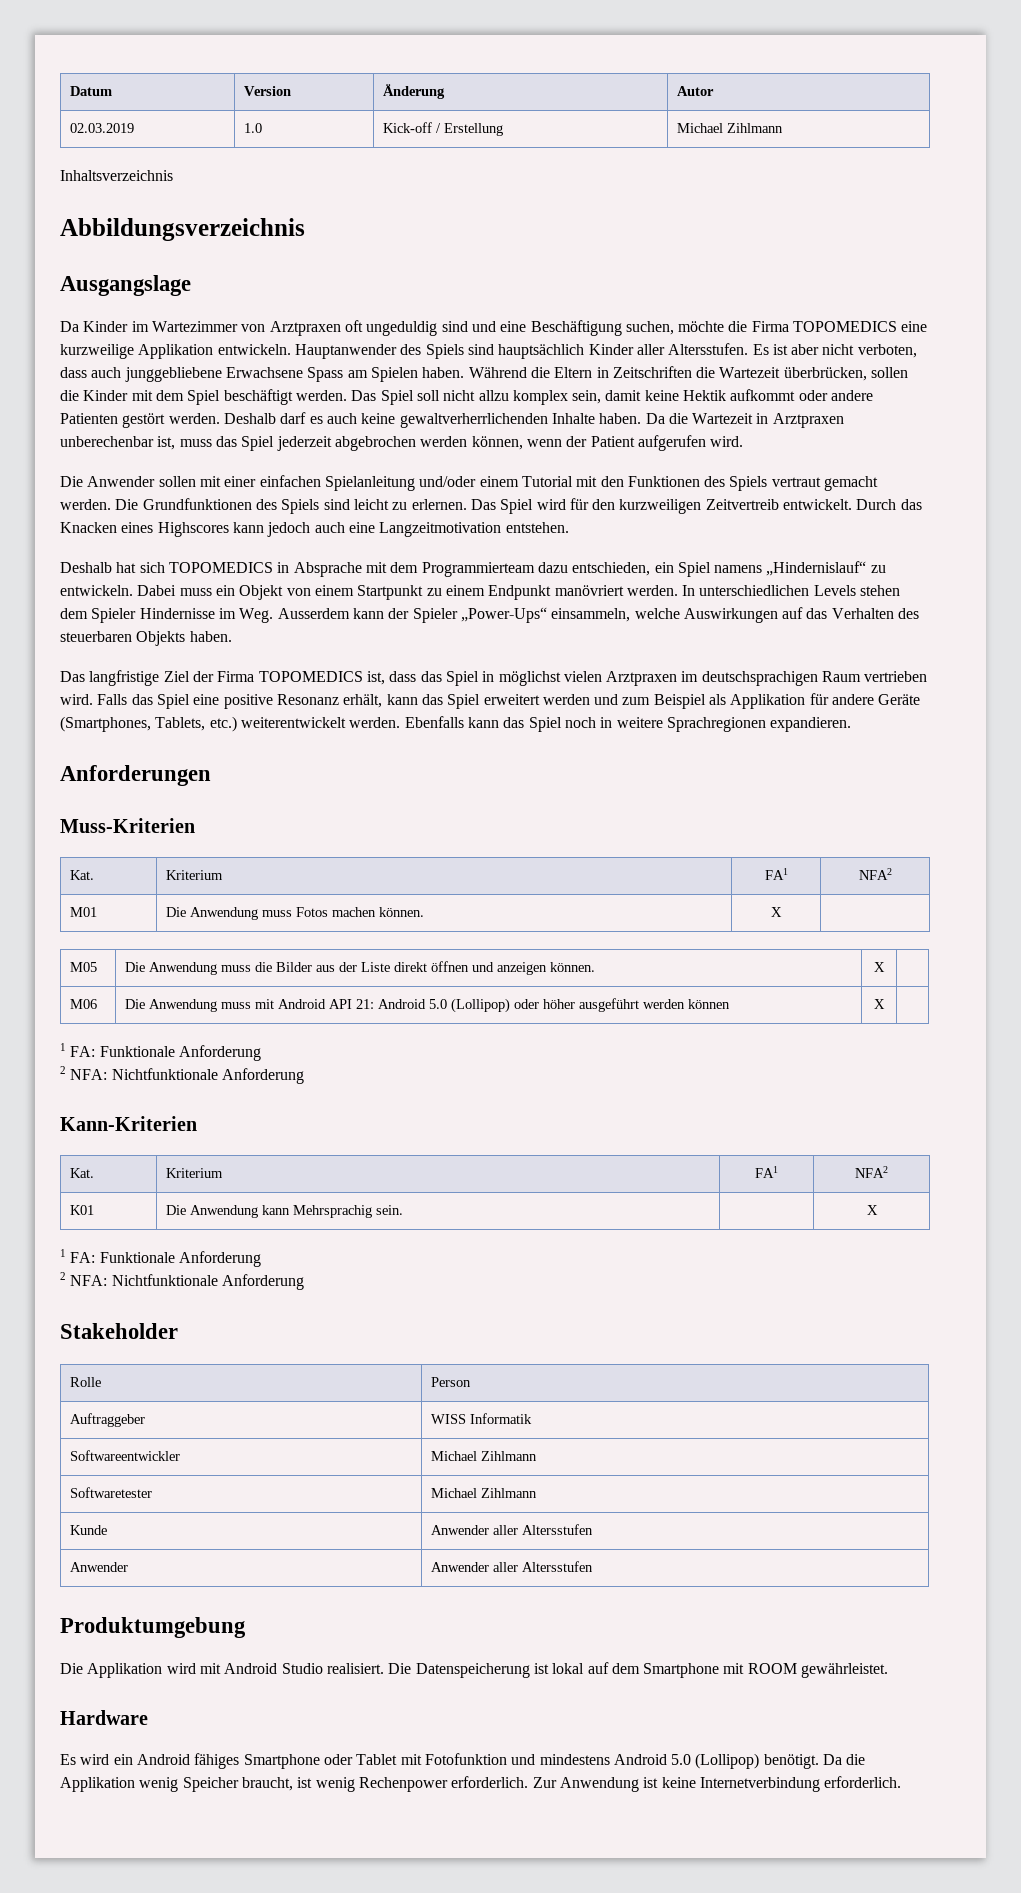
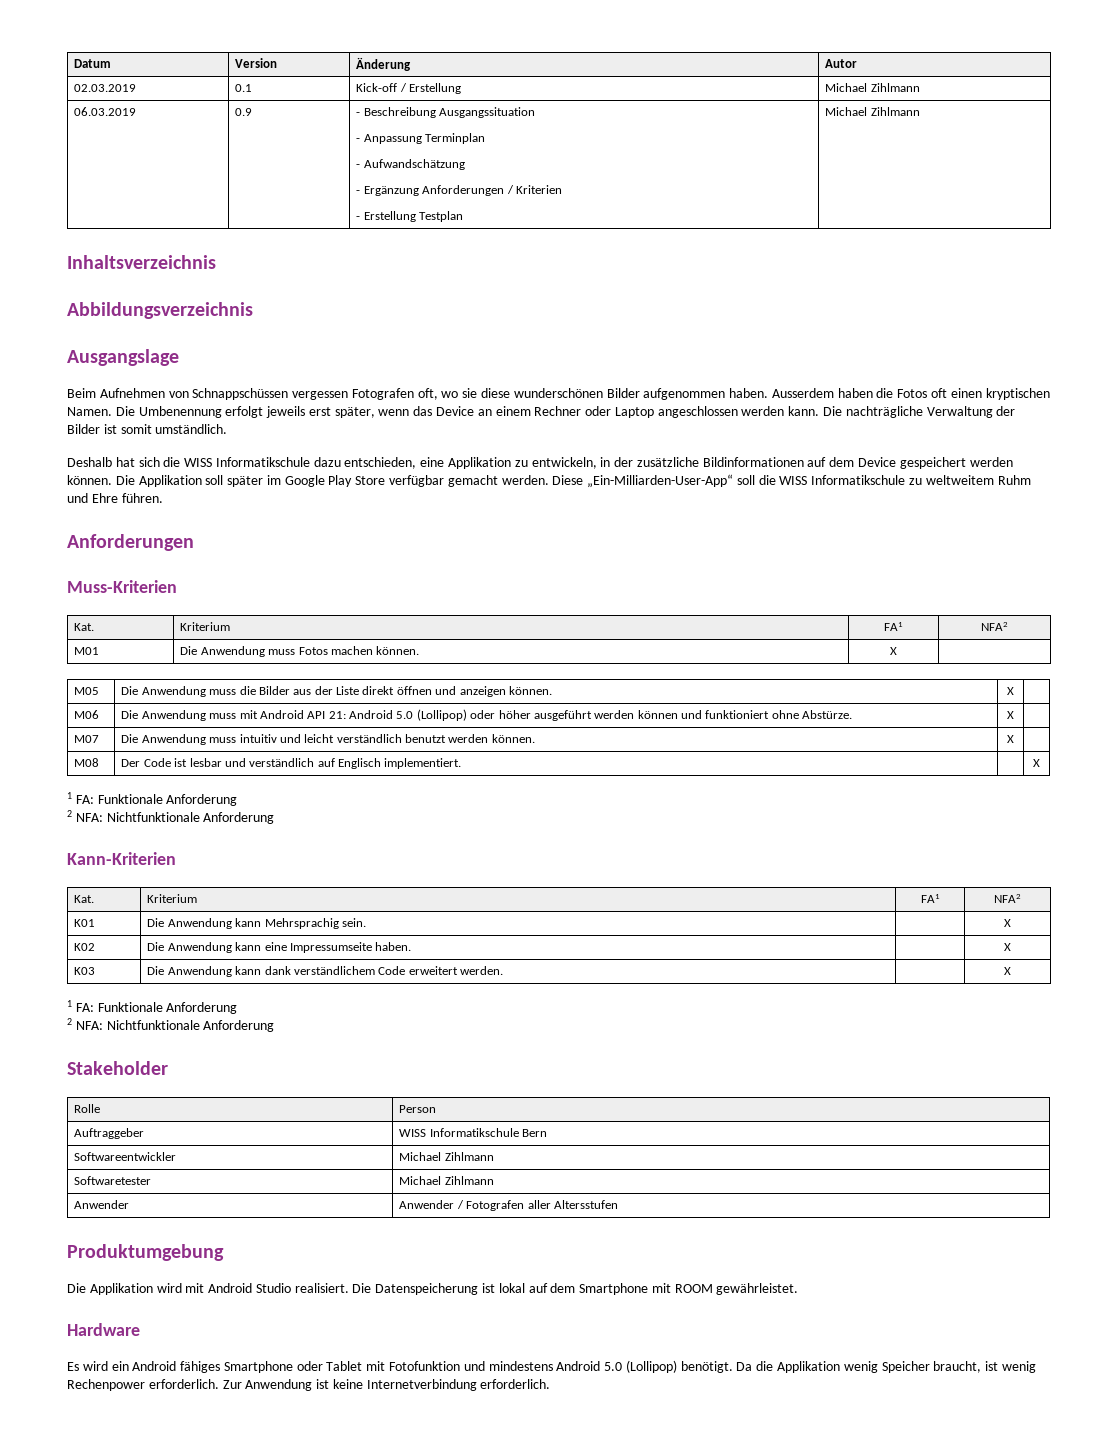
- 02.03.2019 | 1.0 | Kick-off / Erstellung | Michael Zihlmann
+ 02.03.2019 | 0.1 | Kick-off / Erstellung | Michael Zihlmann
+ 06.03.2019 | 0.9 | - Beschreibung Ausgangssituation
+ - Anpassung Terminplan
+ - Aufwandschätzung
+ - Ergänzung Anforderungen / Kriterien
+ - Erstellung Testplan | Michael Zihlmann
  Inhaltsverzeichnis
  Abbildungsverzeichnis
  Ausgangslage
- Da Kinder im Wartezimmer von Arztpraxen oft ungeduldig sind und eine Beschäftigung suchen, möchte die Firma TOPOMEDICS eine kurzweilige Applikation entwickeln. Hauptanwender des Spiels sind hauptsächlich Kinder aller Altersstufen. Es ist aber nicht verboten, dass auch junggebliebene Erwachsene Spass am Spielen haben. Während die Eltern in Zeitschriften die Wartezeit überbrücken, sollen die Kinder mit dem Spiel beschäftigt werden. Das Spiel soll nicht allzu komplex sein, damit keine Hektik aufkommt oder andere Patienten gestört werden. Deshalb darf es auch keine gewaltverherrlichenden Inhalte haben. Da die Wartezeit in Arztpraxen unberechenbar ist, muss das Spiel jederzeit abgebrochen werden können, wenn der Patient aufgerufen wird.
- Die Anwender sollen mit einer einfachen Spielanleitung und/oder einem Tutorial mit den Funktionen des Spiels vertraut gemacht werden. Die Grundfunktionen des Spiels sind leicht zu erlernen. Das Spiel wird für den kurzweiligen Zeitvertreib entwickelt. Durch das Knacken eines Highscores kann jedoch auch eine Langzeitmotivation entstehen.
- Deshalb hat sich TOPOMEDICS in Absprache mit dem Programmierteam dazu entschieden, ein Spiel namens „Hindernislauf“ zu entwickeln. Dabei muss ein Objekt von einem Startpunkt zu einem Endpunkt manövriert werden. In unterschiedlichen Levels stehen dem Spieler Hindernisse im Weg. Ausserdem kann der Spieler „Power-Ups“ einsammeln, welche Auswirkungen auf das Verhalten des steuerbaren Objekts haben.
- Das langfristige Ziel der Firma TOPOMEDICS ist, dass das Spiel in möglichst vielen Arztpraxen im deutschsprachigen Raum vertrieben wird. Falls das Spiel eine positive Resonanz erhält, kann das Spiel erweitert werden und zum Beispiel als Applikation für andere Geräte (Smartphones, Tablets, etc.) weiterentwickelt werden. Ebenfalls kann das Spiel noch in weitere Sprachregionen expandieren.
+ Beim Aufnehmen von Schnappschüssen vergessen Fotografen oft, wo sie diese wunderschönen Bilder aufgenommen haben. Ausserdem haben die Fotos oft einen kryptischen Namen. Die Umbenennung erfolgt jeweils erst später, wenn das Device an einem Rechner oder Laptop angeschlossen werden kann. Die nachträgliche Verwaltung der Bilder ist somit umständlich.
+ Deshalb hat sich die WISS Informatikschule dazu entschieden, eine Applikation zu entwickeln, in der zusätzliche Bildinformationen auf dem Device gespeichert werden können. Die Applikation soll später im Google Play Store verfügbar gemacht werden. Diese „Ein-Milliarden-User-App“ soll die WISS Informatikschule zu weltweitem Ruhm und Ehre führen.
- M06 | Die Anwendung muss mit Android API 21: Android 5.0 (Lollipop) oder höher ausgeführt werden können | X |
+ M06 | Die Anwendung muss mit Android API 21: Android 5.0 (Lollipop) oder höher ausgeführt werden können und funktioniert ohne Abstürze. | X |
+ M07 | Die Anwendung muss intuitiv und leicht verständlich benutzt werden können. | X |
+ M08 | Der Code ist lesbar und verständlich auf Englisch implementiert. | | X
+ K02 | Die Anwendung kann eine Impressumseite haben. | | X
+ K03 | Die Anwendung kann dank verständlichem Code erweitert werden. | | X
- Auftraggeber | WISS Informatik
+ Auftraggeber | WISS Informatikschule Bern
- Kunde | Anwender aller Altersstufen
- Anwender | Anwender aller Altersstufen
+ Anwender | Anwender / Fotografen aller Altersstufen

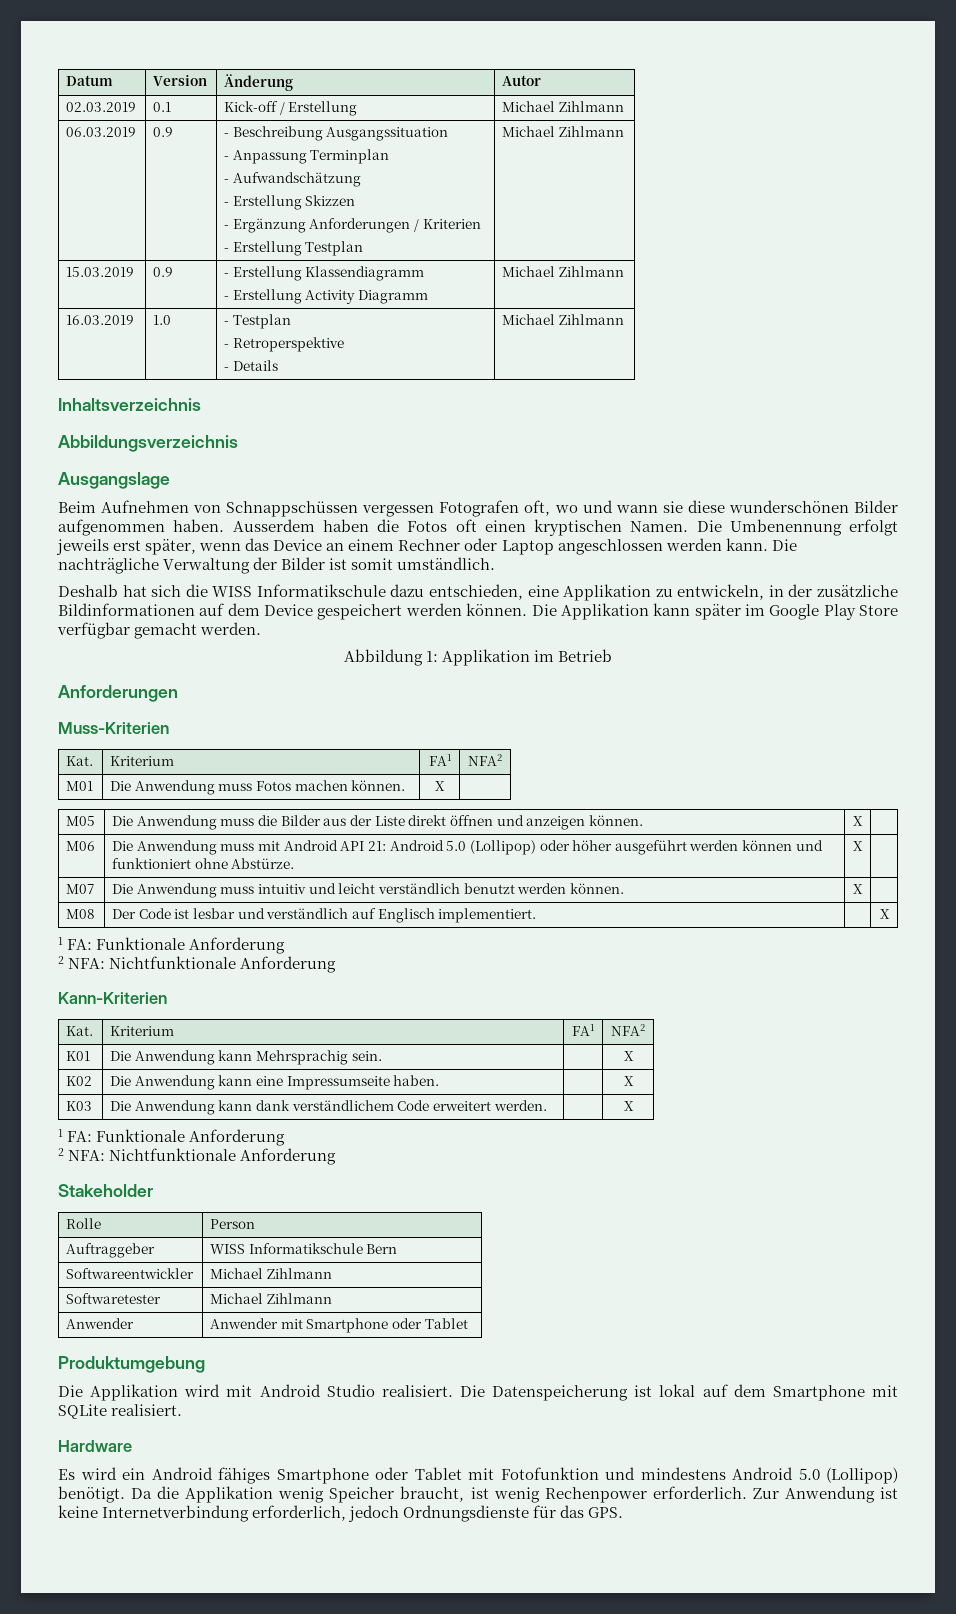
  06.03.2019 | 0.9 | - Beschreibung Ausgangssituation
  - Anpassung Terminplan
  - Aufwandschätzung
+ - Erstellung Skizzen
+ 15.03.2019 | 0.9 | - Erstellung Klassendiagramm
+ - Erstellung Activity Diagramm | Michael Zihlmann
+ 16.03.2019 | 1.0 | - Testplan
+ - Retroperspektive
+ - Details | Michael Zihlmann
- Beim Aufnehmen von Schnappschüssen vergessen Fotografen oft, wo sie diese wunderschönen Bilder aufgenommen haben.
+ Beim Aufnehmen von Schnappschüssen vergessen Fotografen oft, wo und wann sie diese wunderschönen Bilder aufgenommen haben.
- Die Applikation soll später im Google Play Store verfügbar gemacht werden. Diese „Ein-Milliarden-User-App“ soll die WISS Informatikschule zu weltweitem Ruhm und Ehre führen.
+ Die Applikation kann später im Google Play Store verfügbar gemacht werden.
+ Abbildung 1: Applikation im Betrieb
- Anwender | Anwender / Fotografen aller Altersstufen
+ Anwender | Anwender mit Smartphone oder Tablet
- Die Datenspeicherung ist lokal auf dem Smartphone mit ROOM gewährleistet.
+ Die Datenspeicherung ist lokal auf dem Smartphone mit SQLite realisiert.
- Zur Anwendung ist keine Internetverbindung erforderlich.
+ Zur Anwendung ist keine Internetverbindung erforderlich, jedoch Ordnungsdienste für das GPS.

